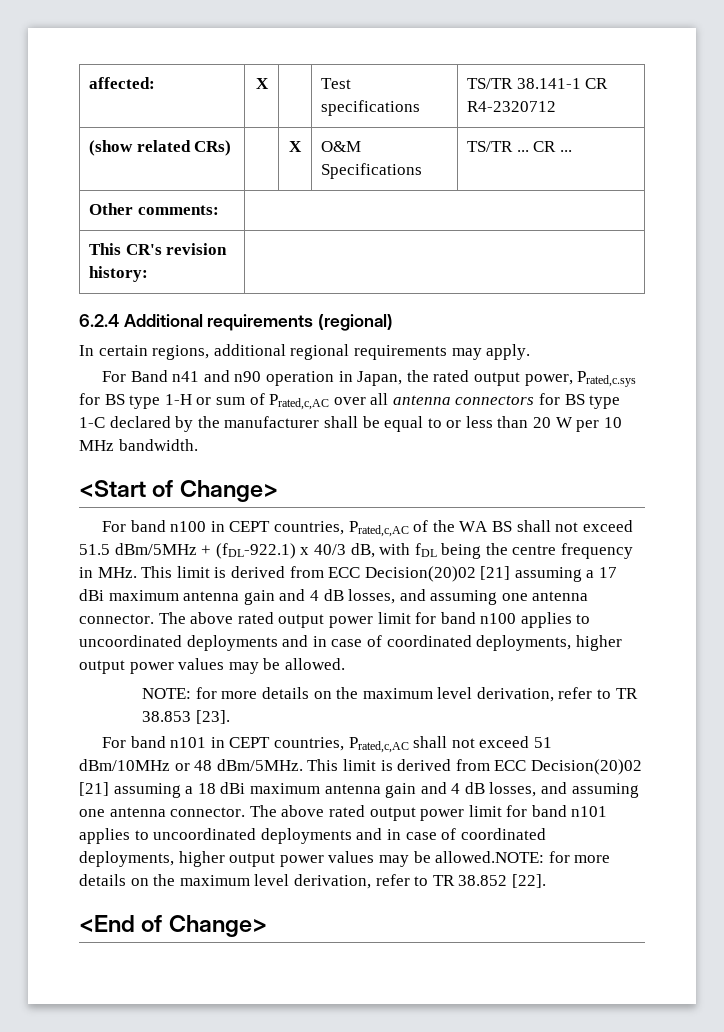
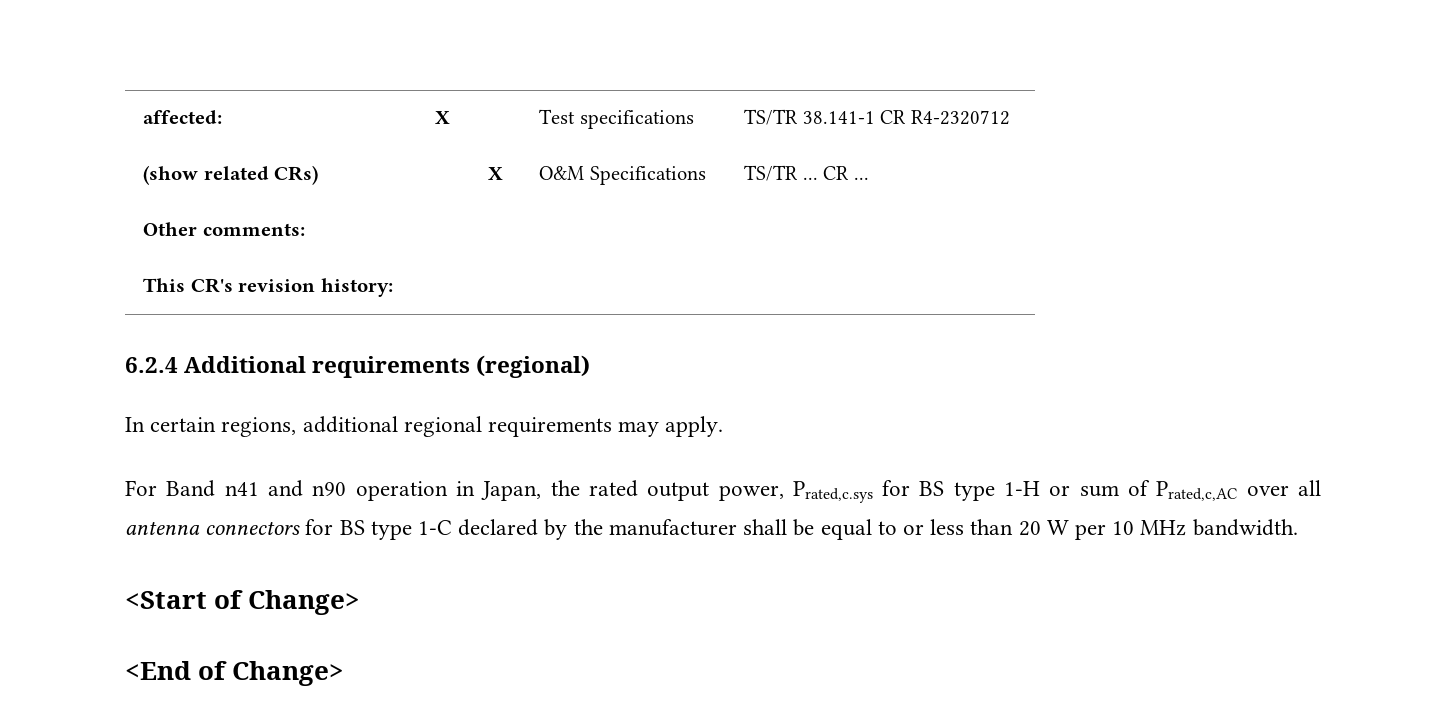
- For band n100 in CEPT countries, Prated,c,AC of the WA BS shall not exceed 51.5 dBm/5MHz + (fDL-922.1) x 40/3 dB, with fDL being the centre frequency in MHz. This limit is derived from ECC Decision(20)02 [21] assuming a 17 dBi maximum antenna gain and 4 dB losses, and assuming one antenna connector. The above rated output power limit for band n100 applies to uncoordinated deployments and in case of coordinated deployments, higher output power values may be allowed.
- NOTE: for more details on the maximum level derivation, refer to TR 38.853 [23].
- For band n101 in CEPT countries, Prated,c,AC shall not exceed 51 dBm/10MHz or 48 dBm/5MHz. This limit is derived from ECC Decision(20)02 [21] assuming a 18 dBi maximum antenna gain and 4 dB losses, and assuming one antenna connector. The above rated output power limit for band n101 applies to uncoordinated deployments and in case of coordinated deployments, higher output power values may be allowed.NOTE: for more details on the maximum level derivation, refer to TR 38.852 [22].

